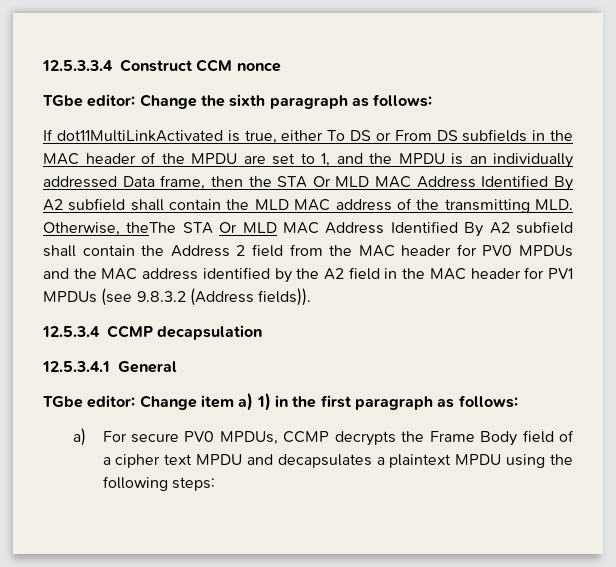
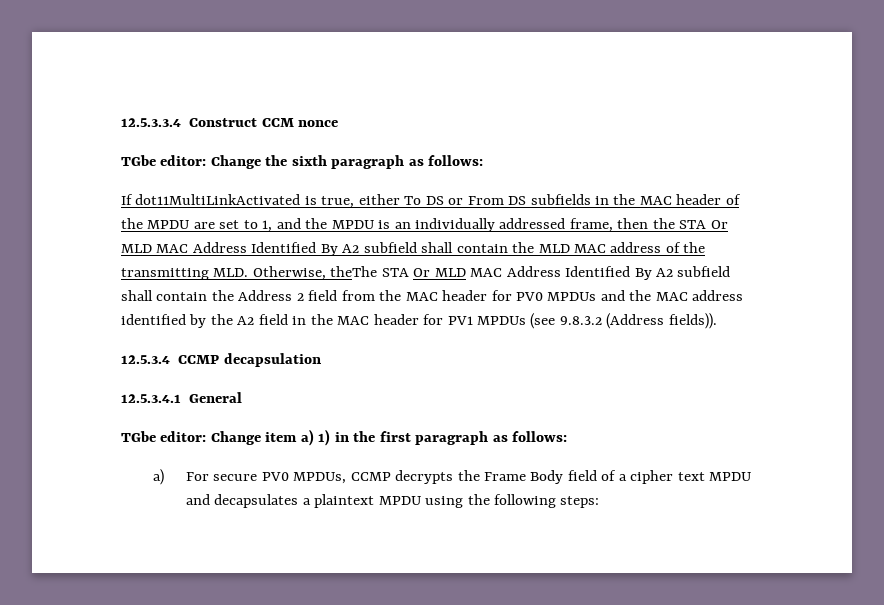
- If dot11MultiLinkActivated is true, either To DS or From DS subfields in the MAC header of the MPDU are set to 1, and the MPDU is an individually addressed Data frame, then the STA Or MLD MAC Address Identified By A2 subfield shall contain the MLD MAC address of the transmitting MLD. Otherwise, theThe STA Or MLD MAC Address Identified By A2 subfield shall contain the Address 2 field from the MAC header for PV0 MPDUs and the MAC address identified by the A2 field in the MAC header for PV1 MPDUs (see 9.8.3.2 (Address fields)).
+ If dot11MultiLinkActivated is true, either To DS or From DS subfields in the MAC header of the MPDU are set to 1, and the MPDU is an individually addressed frame, then the STA Or MLD MAC Address Identified By A2 subfield shall contain the MLD MAC address of the transmitting MLD. Otherwise, theThe STA Or MLD MAC Address Identified By A2 subfield shall contain the Address 2 field from the MAC header for PV0 MPDUs and the MAC address identified by the A2 field in the MAC header for PV1 MPDUs (see 9.8.3.2 (Address fields)).

